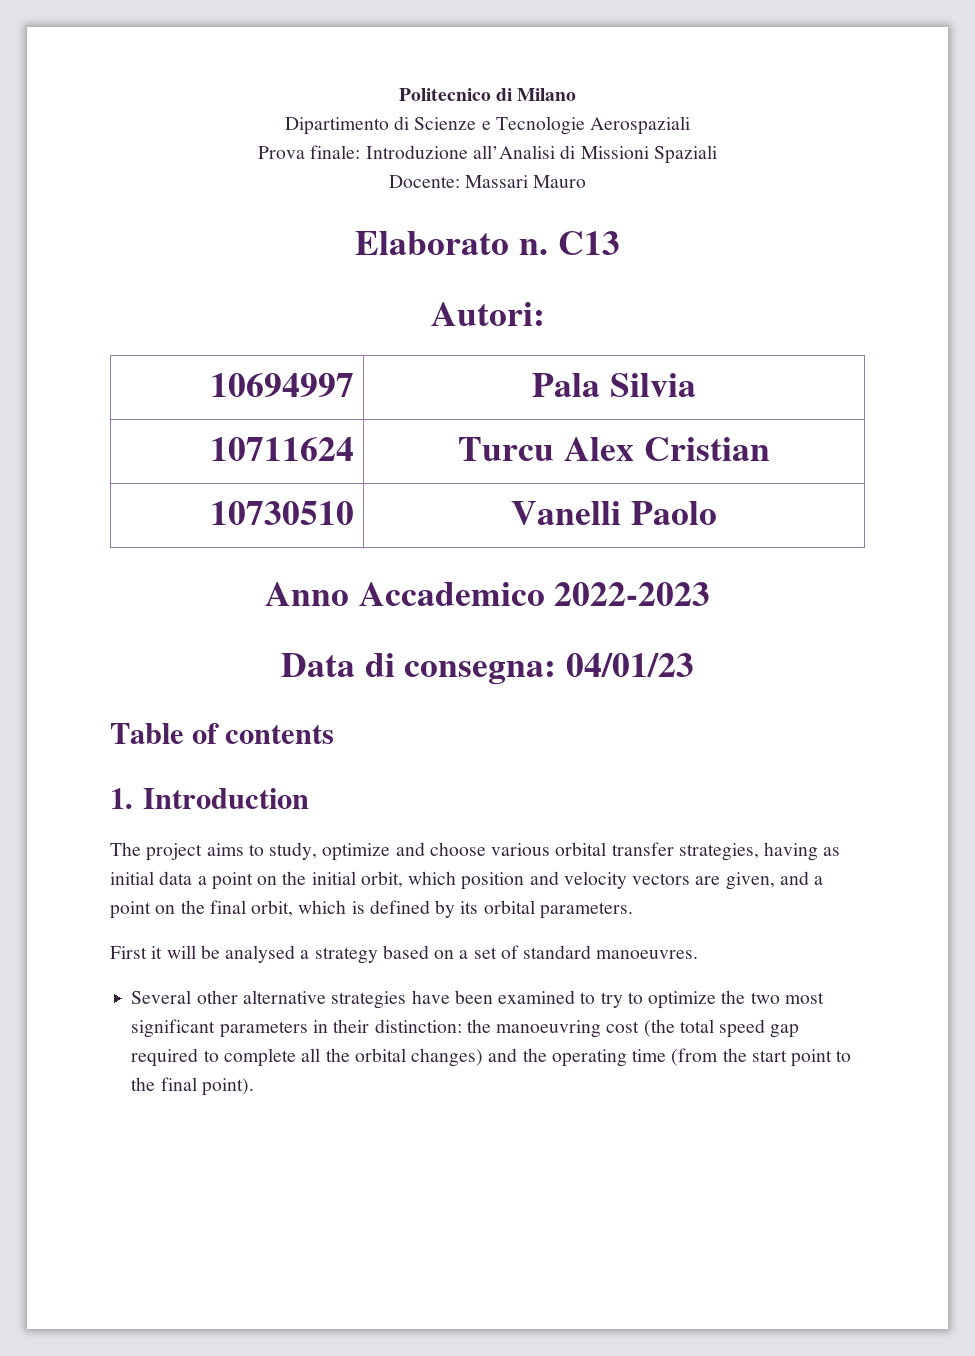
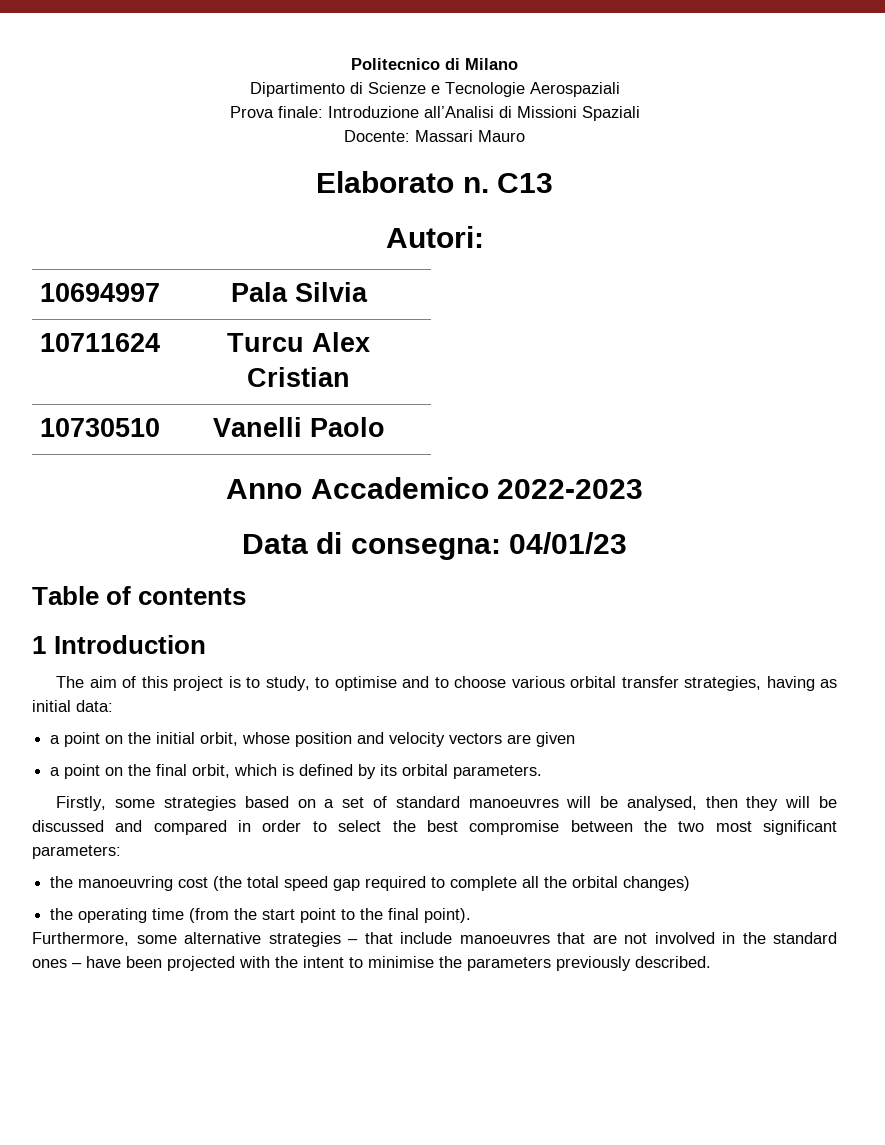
- 1. Introduction
+ 1 Introduction
- The project aims to study, optimize and choose various orbital transfer strategies, having as initial data a point on the initial orbit, which position and velocity vectors are given, and a point on the final orbit, which is defined by its orbital parameters.
+ The aim of this project is to study, to optimise and to choose various orbital transfer strategies, having as initial data:
+ a point on the initial orbit, whose position and velocity vectors are given
+ a point on the final orbit, which is defined by its orbital parameters.
- First it will be analysed a strategy based on a set of standard manoeuvres.
- Several other alternative strategies have been examined to try to optimize the two most significant parameters in their distinction: the manoeuvring cost (the total speed gap required to complete all the orbital changes) and the operating time (from the start point to the final point).
+ Firstly, some strategies based on a set of standard manoeuvres will be analysed, then they will be discussed and compared in order to select the best compromise between the two most significant parameters:
+ the manoeuvring cost (the total speed gap required to complete all the orbital changes)
+ the operating time (from the start point to the final point).
+ Furthermore, some alternative strategies – that include manoeuvres that are not involved in the standard ones – have been projected with the intent to minimise the parameters previously described.

